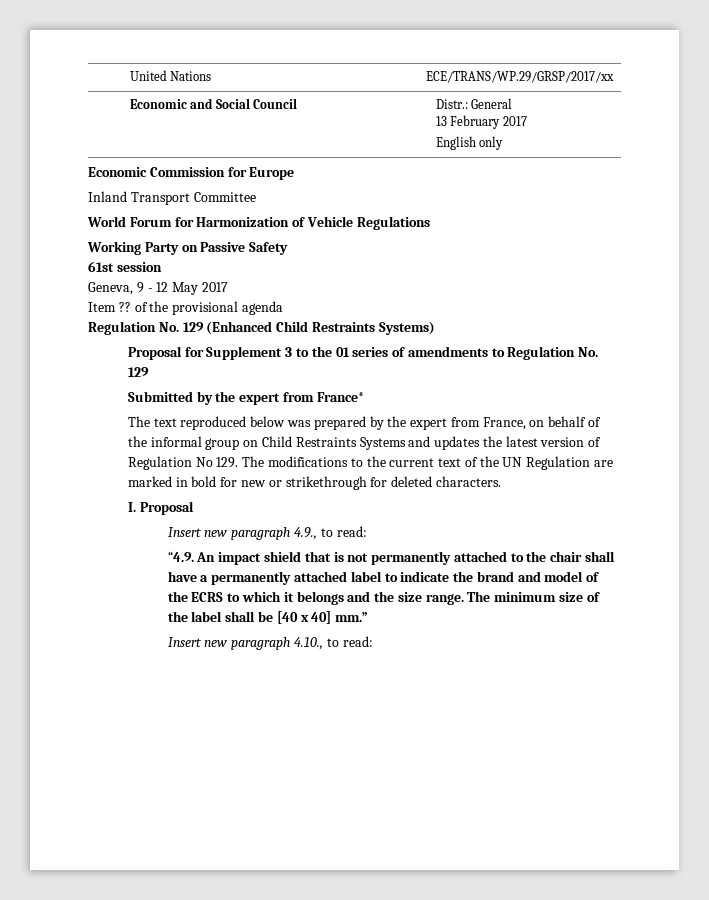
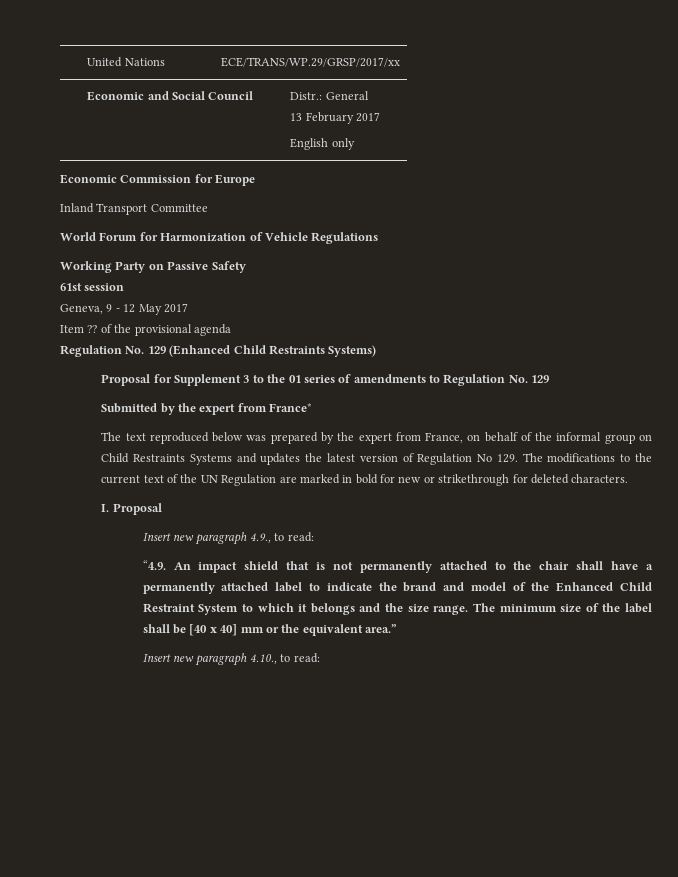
- “4.9. An impact shield that is not permanently attached to the chair shall have a permanently attached label to indicate the brand and model of the ECRS to which it belongs and the size range.
+ “4.9. An impact shield that is not permanently attached to the chair shall have a permanently attached label to indicate the brand and model of the Enhanced Child Restraint System to which it belongs and the size range.
- The minimum size of the label shall be [40 x 40] mm.”
+ The minimum size of the label shall be [40 x 40] mm or the equivalent area.”

